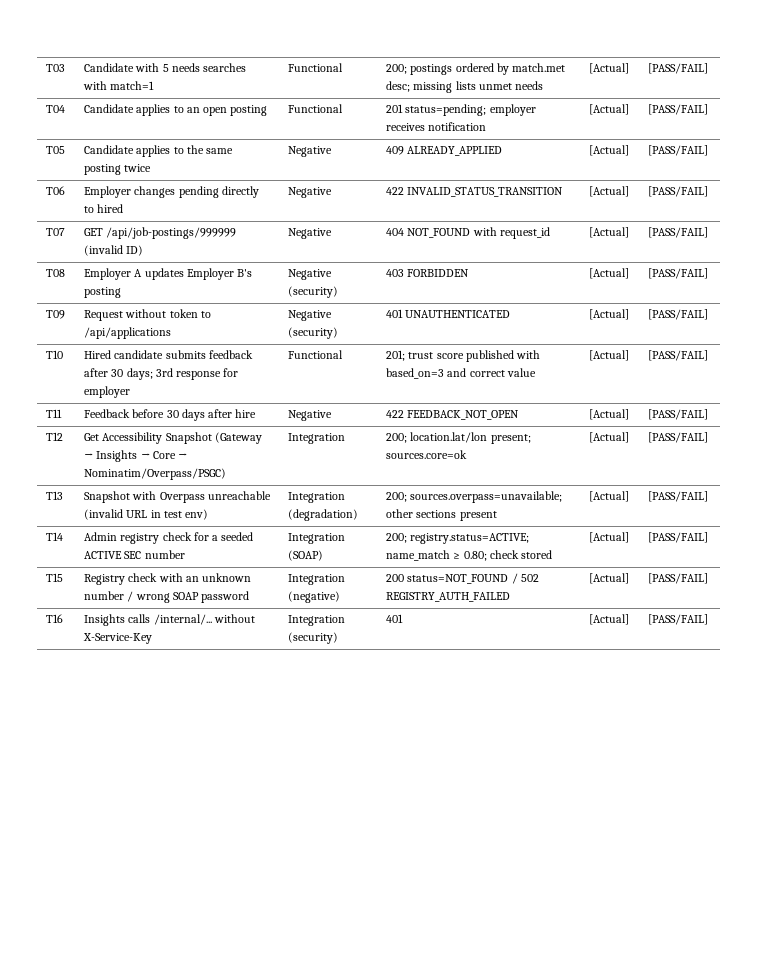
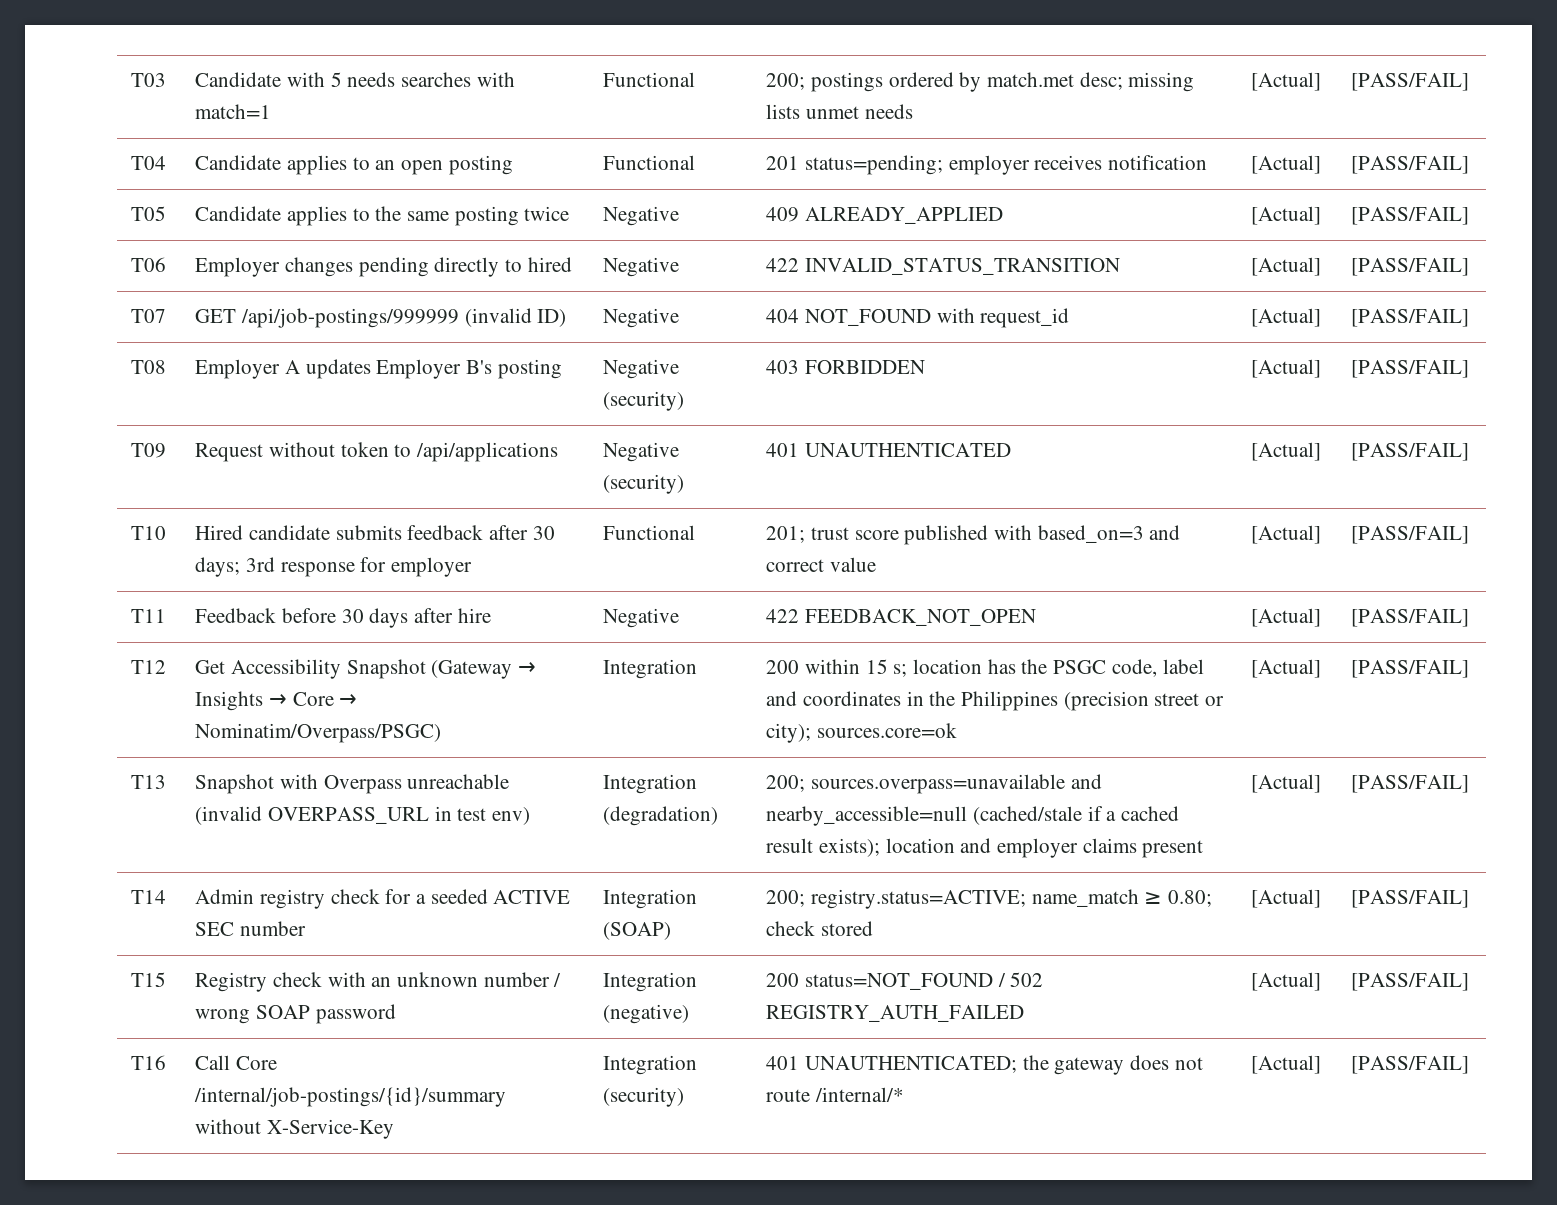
- T12 | Get Accessibility Snapshot (Gateway → Insights → Core → Nominatim/Overpass/PSGC) | Integration | 200; location.lat/lon present; sources.core=ok | [Actual] | [PASS/FAIL]
+ T12 | Get Accessibility Snapshot (Gateway → Insights → Core → Nominatim/Overpass/PSGC) | Integration | 200 within 15 s; location has the PSGC code, label and coordinates in the Philippines (precision street or city); sources.core=ok | [Actual] | [PASS/FAIL]
- T13 | Snapshot with Overpass unreachable (invalid URL in test env) | Integration (degradation) | 200; sources.overpass=unavailable; other sections present | [Actual] | [PASS/FAIL]
+ T13 | Snapshot with Overpass unreachable (invalid OVERPASS_URL in test env) | Integration (degradation) | 200; sources.overpass=unavailable and nearby_accessible=null (cached/stale if a cached result exists); location and employer claims present | [Actual] | [PASS/FAIL]
- T16 | Insights calls /internal/... without X-Service-Key | Integration (security) | 401 | [Actual] | [PASS/FAIL]
+ T16 | Call Core /internal/job-postings/{id}/summary without X-Service-Key | Integration (security) | 401 UNAUTHENTICATED; the gateway does not route /internal/* | [Actual] | [PASS/FAIL]

